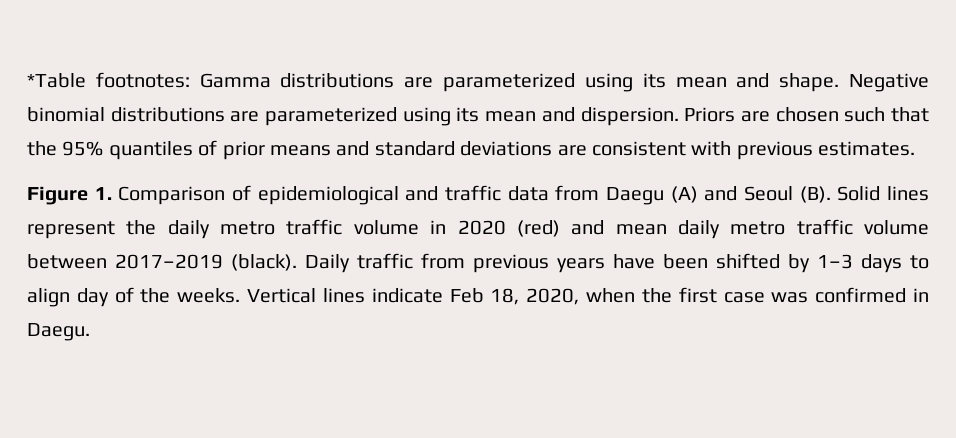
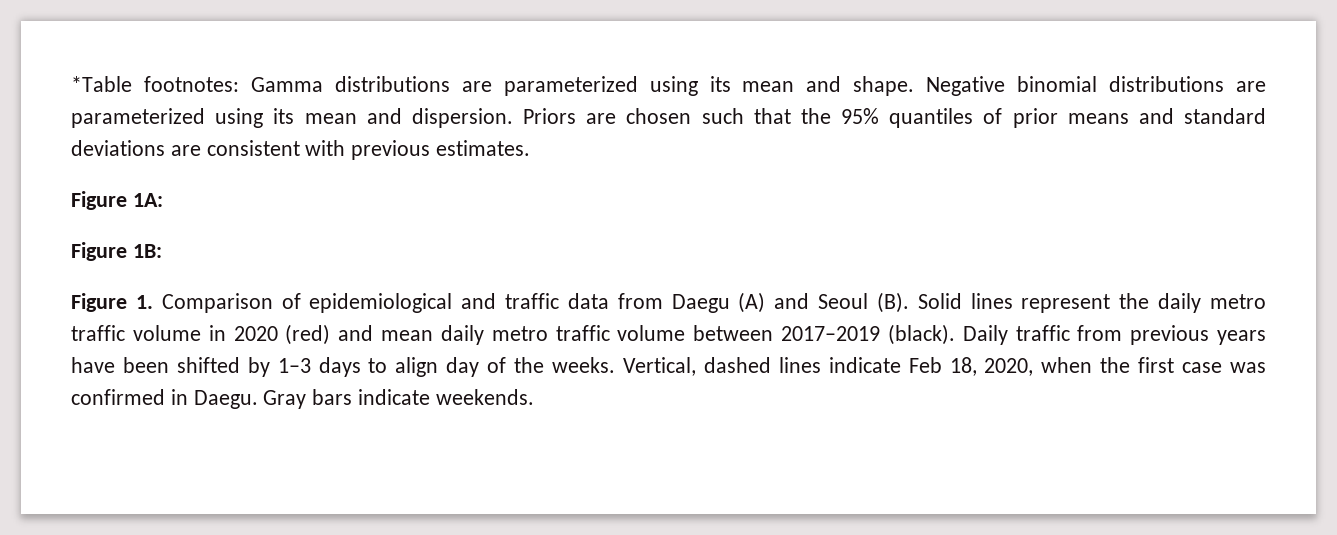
+ Figure 1A:
+ Figure 1B:
- Vertical lines indicate Feb 18, 2020, when the first case was confirmed in Daegu.
+ Vertical, dashed lines indicate Feb 18, 2020, when the first case was confirmed in Daegu.
+ Gray bars indicate weekends.

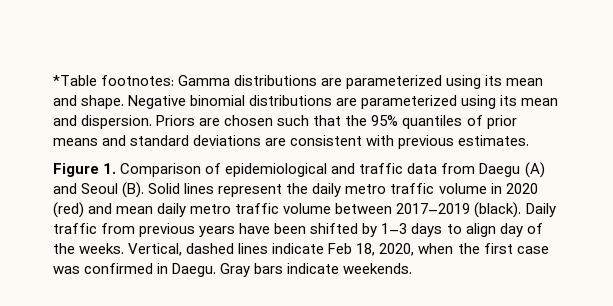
- Figure 1A:
- Figure 1B:

